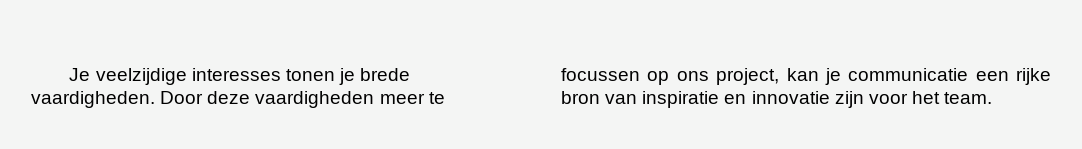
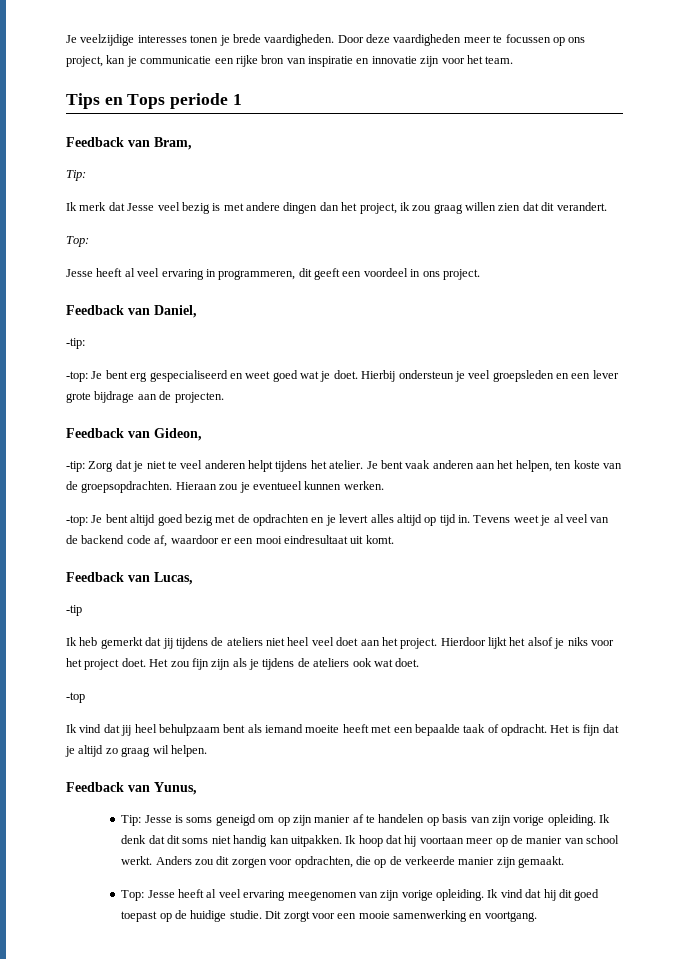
+ Tips en Tops periode 1
+ Feedback van Bram,
+ Tip:
+ Ik merk dat Jesse veel bezig is met andere dingen dan het project, ik zou graag willen zien dat dit verandert.
+ Top:
+ Jesse heeft al veel ervaring in programmeren, dit geeft een voordeel in ons project.
+ Feedback van Daniel,
+ -tip:
+ -top: Je bent erg gespecialiseerd en weet goed wat je doet. Hierbij ondersteun je veel groepsleden en een lever grote bijdrage aan de projecten.
+ Feedback van Gideon,
+ -tip: Zorg dat je niet te veel anderen helpt tijdens het atelier. Je bent vaak anderen aan het helpen, ten koste van de groepsopdrachten. Hieraan zou je eventueel kunnen werken.
+ -top: Je bent altijd goed bezig met de opdrachten en je levert alles altijd op tijd in. Tevens weet je al veel van de backend code af, waardoor er een mooi eindresultaat uit komt.
+ Feedback van Lucas,
+ -tip
+ Ik heb gemerkt dat jij tijdens de ateliers niet heel veel doet aan het project. Hierdoor lijkt het alsof je niks voor het project doet. Het zou fijn zijn als je tijdens de ateliers ook wat doet.
+ -top
+ Ik vind dat jij heel behulpzaam bent als iemand moeite heeft met een bepaalde taak of opdracht. Het is fijn dat je altijd zo graag wil helpen.
+ Feedback van Yunus,
+ Tip: Jesse is soms geneigd om op zijn manier af te handelen op basis van zijn vorige opleiding. Ik denk dat dit soms niet handig kan uitpakken. Ik hoop dat hij voortaan meer op de manier van school werkt. Anders zou dit zorgen voor opdrachten, die op de verkeerde manier zijn gemaakt.
+ Top: Jesse heeft al veel ervaring meegenomen van zijn vorige opleiding. Ik vind dat hij dit goed toepast op de huidige studie. Dit zorgt voor een mooie samenwerking en voortgang.

